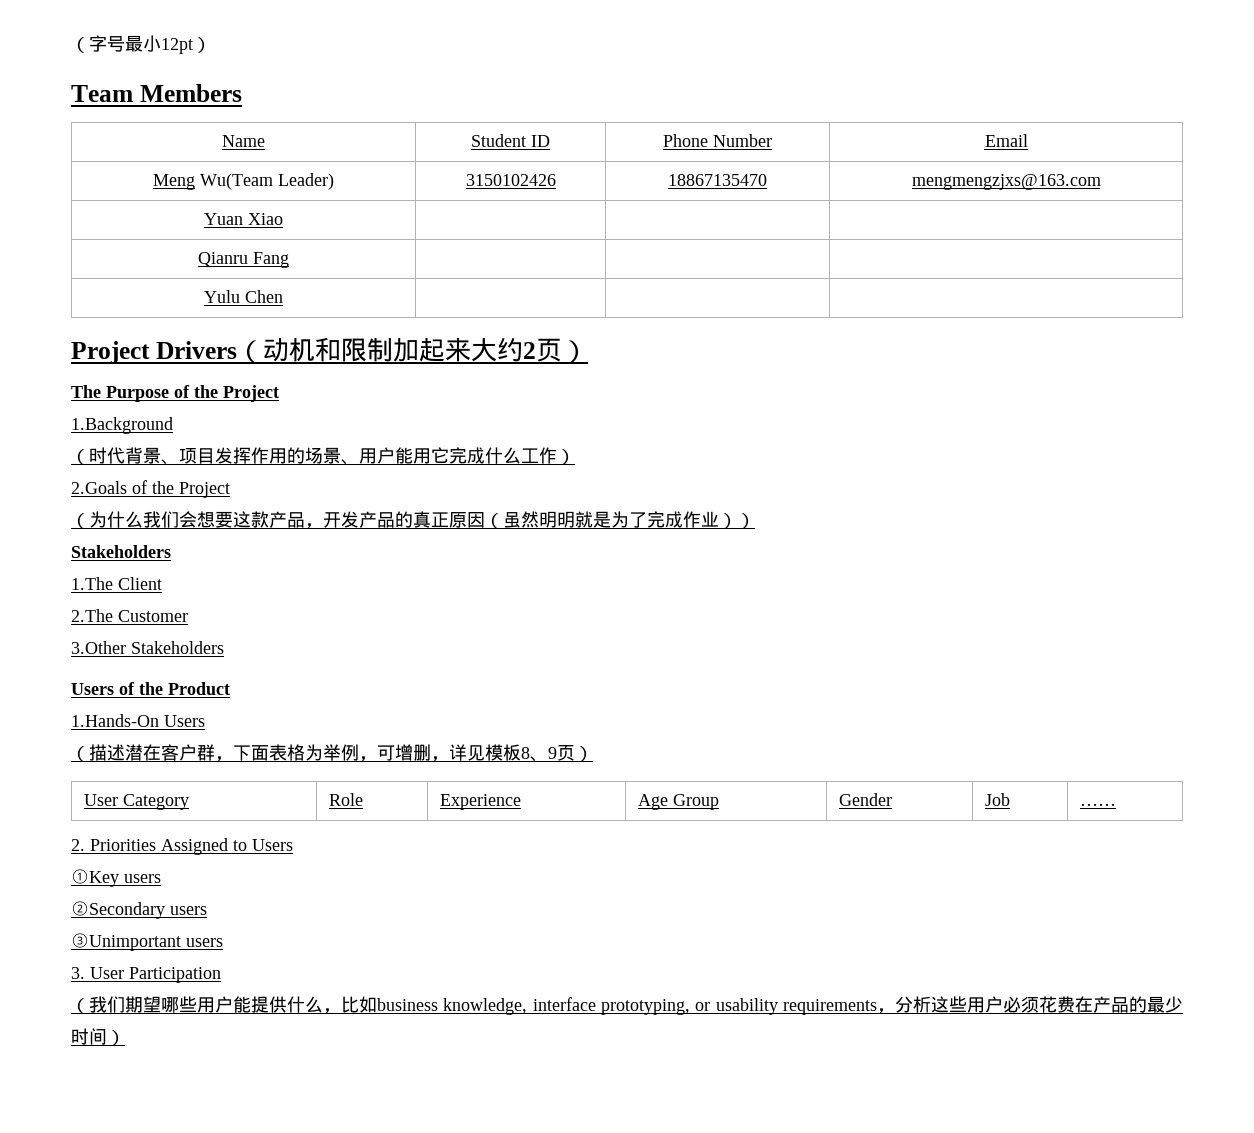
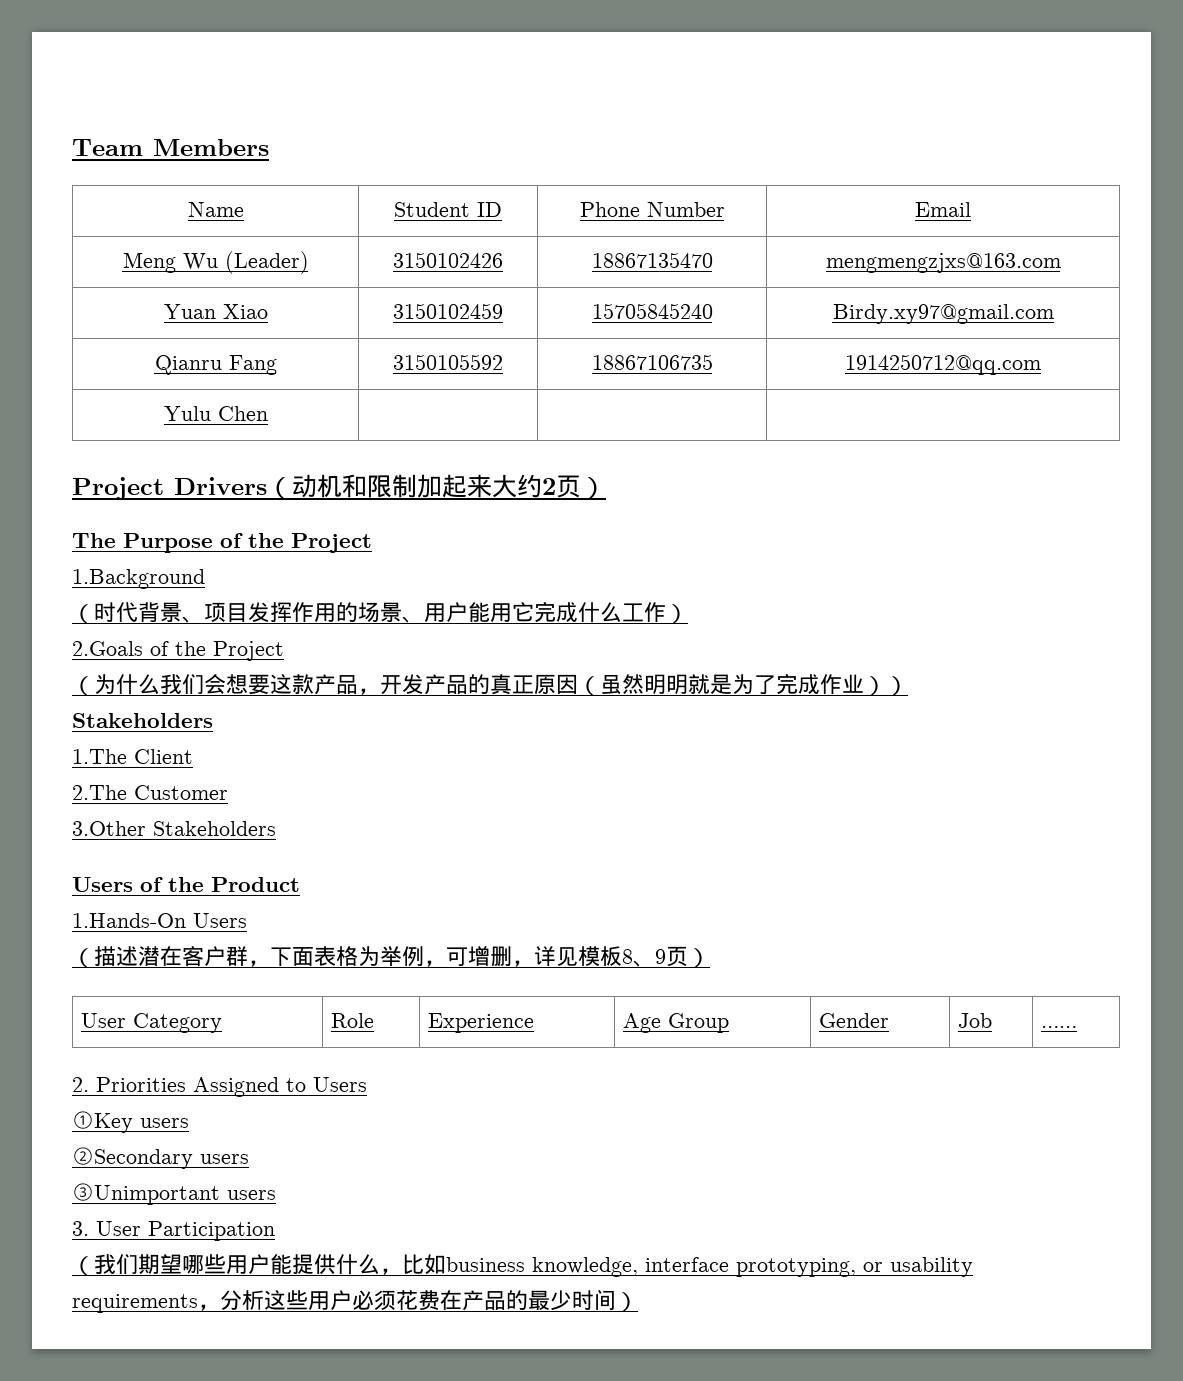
- （字号最小12pt）
- Meng Wu(Team Leader) | 3150102426 | 18867135470 | mengmengzjxs@163.com
+ Meng Wu (Leader) | 3150102426 | 18867135470 | mengmengzjxs@163.com
- Yuan Xiao | | |
+ Yuan Xiao | 3150102459 | 15705845240 | Birdy.xy97@gmail.com
- Qianru Fang | | |
+ Qianru Fang | 3150105592 | 18867106735 | 1914250712@qq.com

